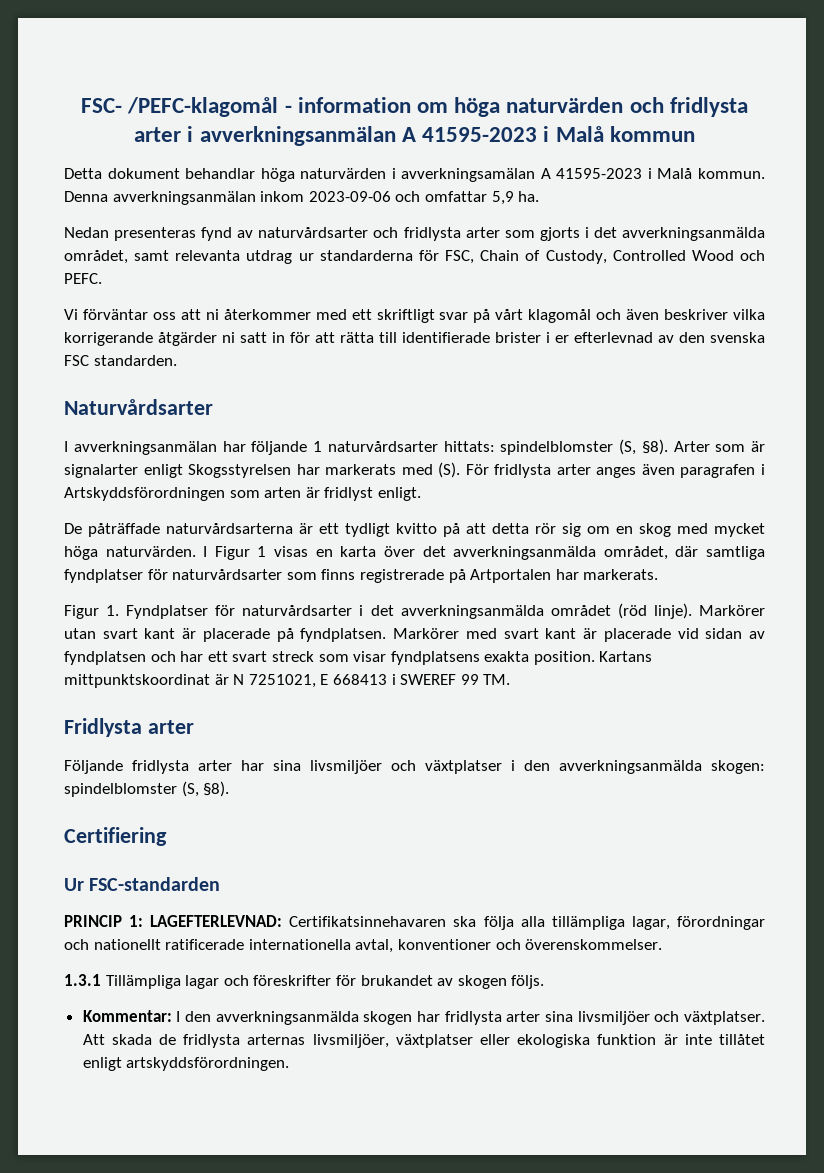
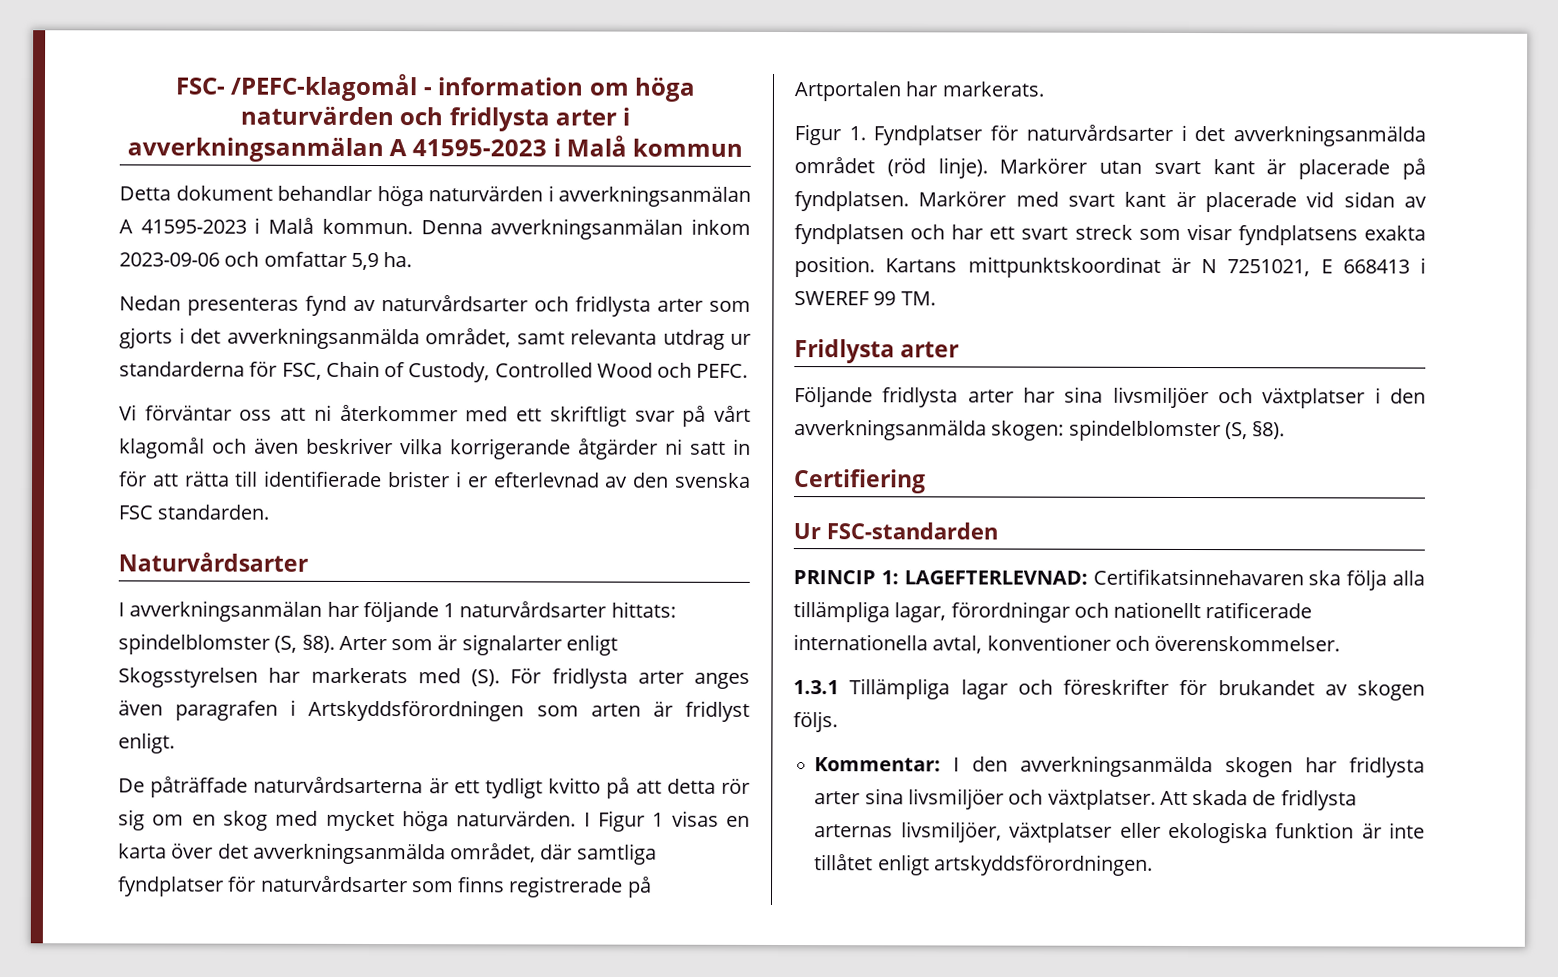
- Detta dokument behandlar höga naturvärden i avverkningsamälan A 41595-2023 i Malå kommun.
+ Detta dokument behandlar höga naturvärden i avverkningsanmälan A 41595-2023 i Malå kommun.

